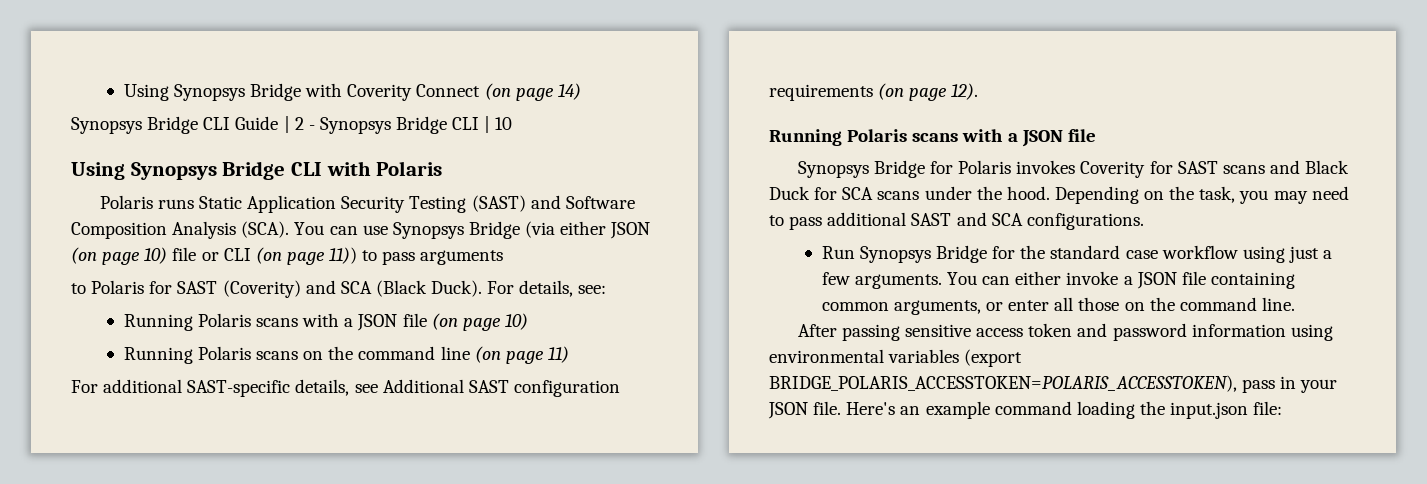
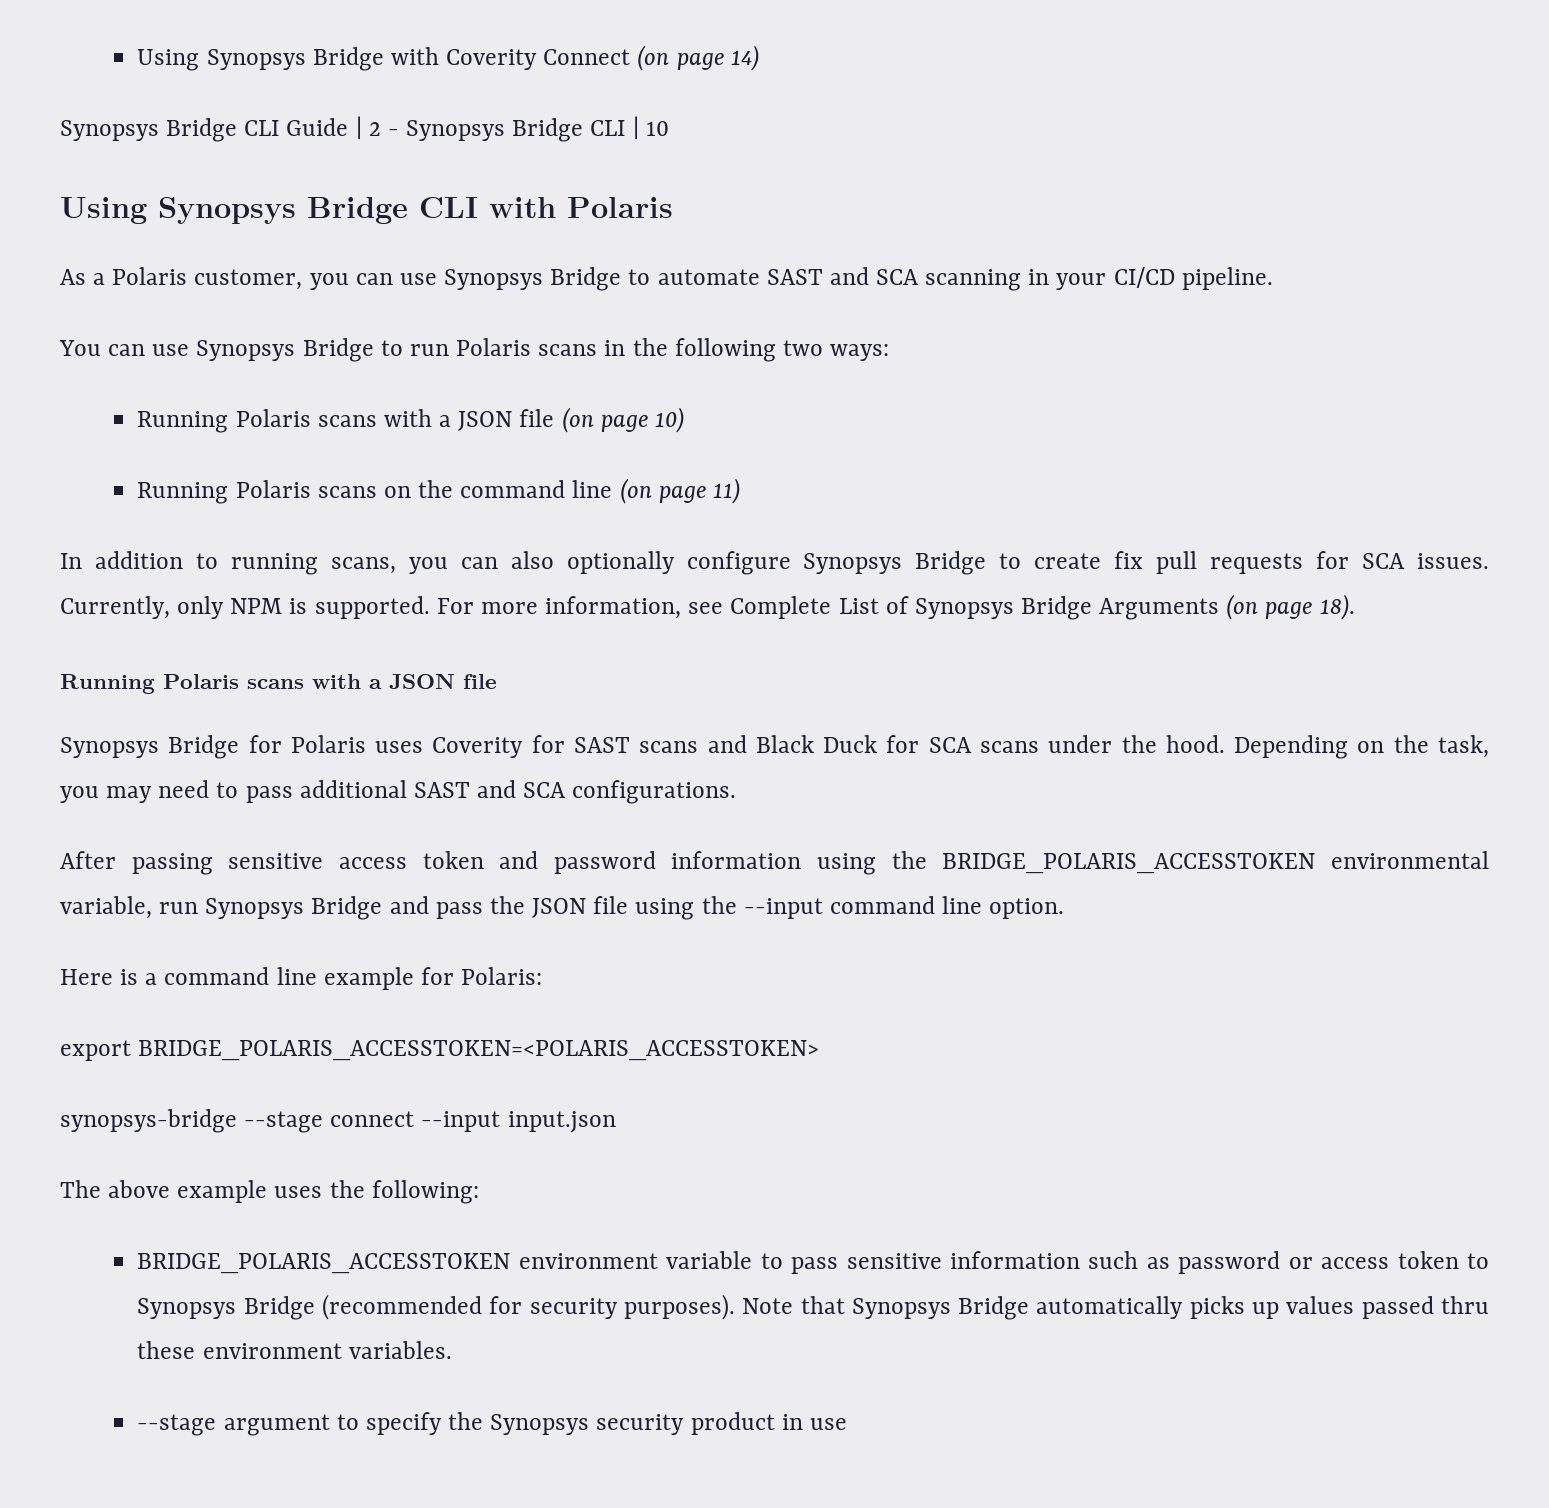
- Polaris runs Static Application Security Testing (SAST) and Software Composition Analysis (SCA). You can use Synopsys Bridge (via either JSON (on page 10) file or CLI (on page 11)) to pass arguments
- to Polaris for SAST (Coverity) and SCA (Black Duck). For details, see:
+ As a Polaris customer, you can use Synopsys Bridge to automate SAST and SCA scanning in your CI/CD pipeline.
+ You can use Synopsys Bridge to run Polaris scans in the following two ways:
- For additional SAST-specific details, see Additional SAST configuration requirements (on page 12).
+ In addition to running scans, you can also optionally configure Synopsys Bridge to create fix pull requests for SCA issues. Currently, only NPM is supported. For more information, see Complete List of Synopsys Bridge Arguments (on page 18).
- Synopsys Bridge for Polaris invokes Coverity for SAST scans and Black Duck for SCA scans under the hood.
+ Synopsys Bridge for Polaris uses Coverity for SAST scans and Black Duck for SCA scans under the hood.
- Run Synopsys Bridge for the standard case workflow using just a few arguments. You can either invoke a JSON file containing common arguments, or enter all those on the command line.
- After passing sensitive access token and password information using environmental variables (export BRIDGE_POLARIS_ACCESSTOKEN=POLARIS_ACCESSTOKEN), pass in your JSON file. Here's an example command loading the input.json file:
+ After passing sensitive access token and password information using the BRIDGE_POLARIS_ACCESSTOKEN environmental variable, run Synopsys Bridge and pass the JSON file using the --input command line option.
+ Here is a command line example for Polaris:
+ export BRIDGE_POLARIS_ACCESSTOKEN=<POLARIS_ACCESSTOKEN>
+ synopsys-bridge --stage connect --input input.json
+ The above example uses the following:
+ BRIDGE_POLARIS_ACCESSTOKEN environment variable to pass sensitive information such as password or access token to Synopsys Bridge (recommended for security purposes). Note that Synopsys Bridge automatically picks up values passed thru these environment variables.
+ --stage argument to specify the Synopsys security product in use

